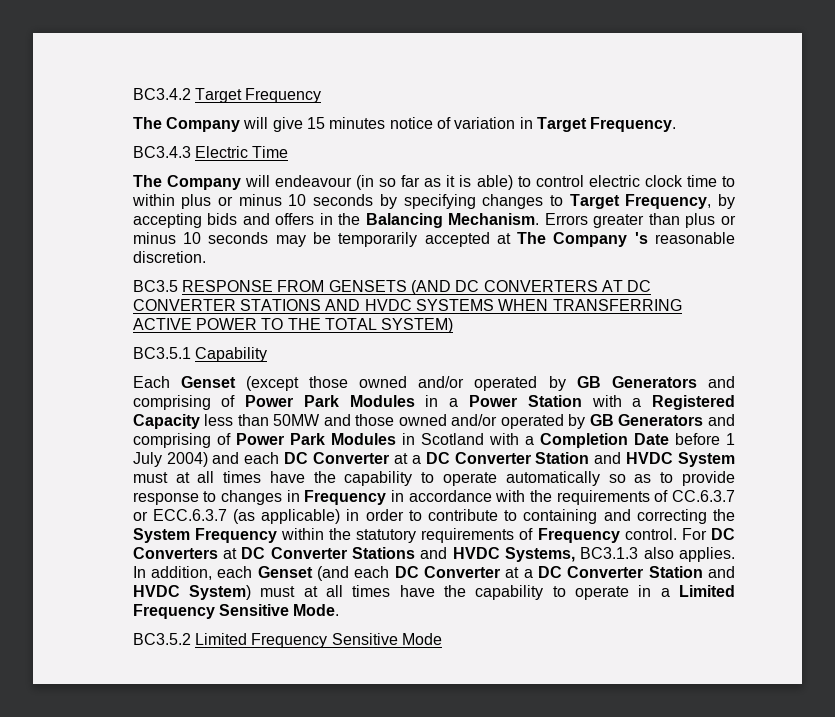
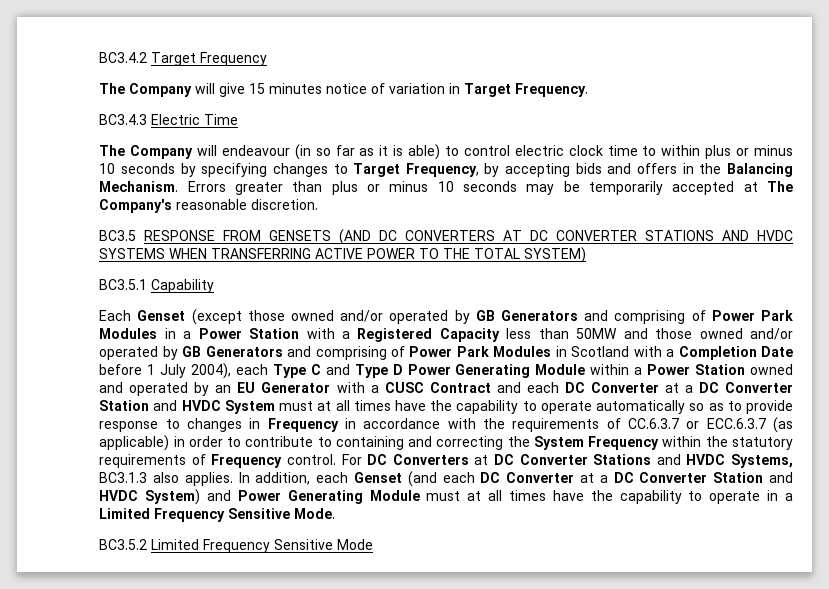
- Errors greater than plus or minus 10 seconds may be temporarily accepted at The Company 's reasonable discretion.
+ Errors greater than plus or minus 10 seconds may be temporarily accepted at The Company's reasonable discretion.
- Each Genset (except those owned and/or operated by GB Generators and comprising of Power Park Modules in a Power Station with a Registered Capacity less than 50MW and those owned and/or operated by GB Generators and comprising of Power Park Modules in Scotland with a Completion Date before 1 July 2004) and each DC Converter at a DC Converter Station and HVDC System must at all times have the capability to operate automatically so as to provide response to changes in Frequency in accordance with the requirements of CC.6.3.7 or ECC.6.3.7 (as applicable) in order to contribute to containing and correcting the System Frequency within the statutory requirements of Frequency control.
+ Each Genset (except those owned and/or operated by GB Generators and comprising of Power Park Modules in a Power Station with a Registered Capacity less than 50MW and those owned and/or operated by GB Generators and comprising of Power Park Modules in Scotland with a Completion Date before 1 July 2004), each Type C and Type D Power Generating Module within a Power Station owned and operated by an EU Generator with a CUSC Contract and each DC Converter at a DC Converter Station and HVDC System must at all times have the capability to operate automatically so as to provide response to changes in Frequency in accordance with the requirements of CC.6.3.7 or ECC.6.3.7 (as applicable) in order to contribute to containing and correcting the System Frequency within the statutory requirements of Frequency control.
- In addition, each Genset (and each DC Converter at a DC Converter Station and HVDC System) must at all times have the capability to operate in a Limited Frequency Sensitive Mode.
+ In addition, each Genset (and each DC Converter at a DC Converter Station and HVDC System) and Power Generating Module must at all times have the capability to operate in a Limited Frequency Sensitive Mode.

